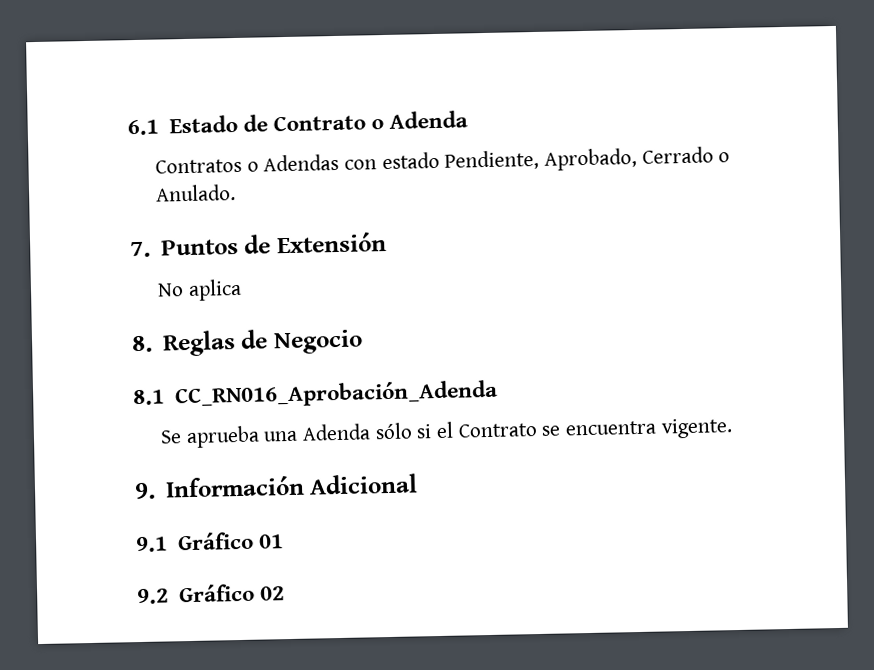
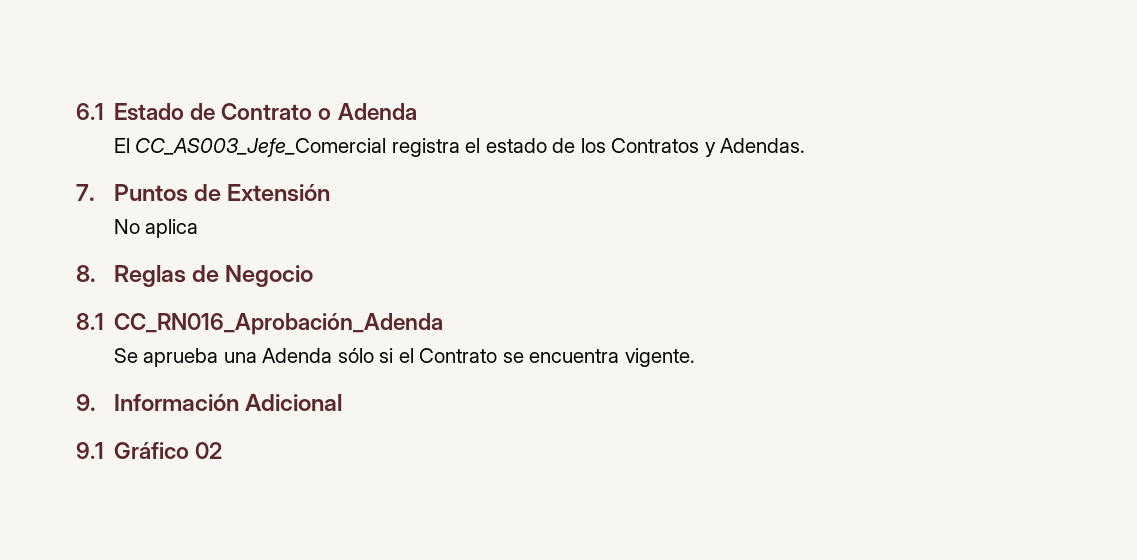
- Contratos o Adendas con estado Pendiente, Aprobado, Cerrado o Anulado.
+ El CC_AS003_Jefe_Comercial registra el estado de los Contratos y Adendas.
- 9.1 Gráfico 01
- 9.2 Gráfico 02
+ 9.1 Gráfico 02

